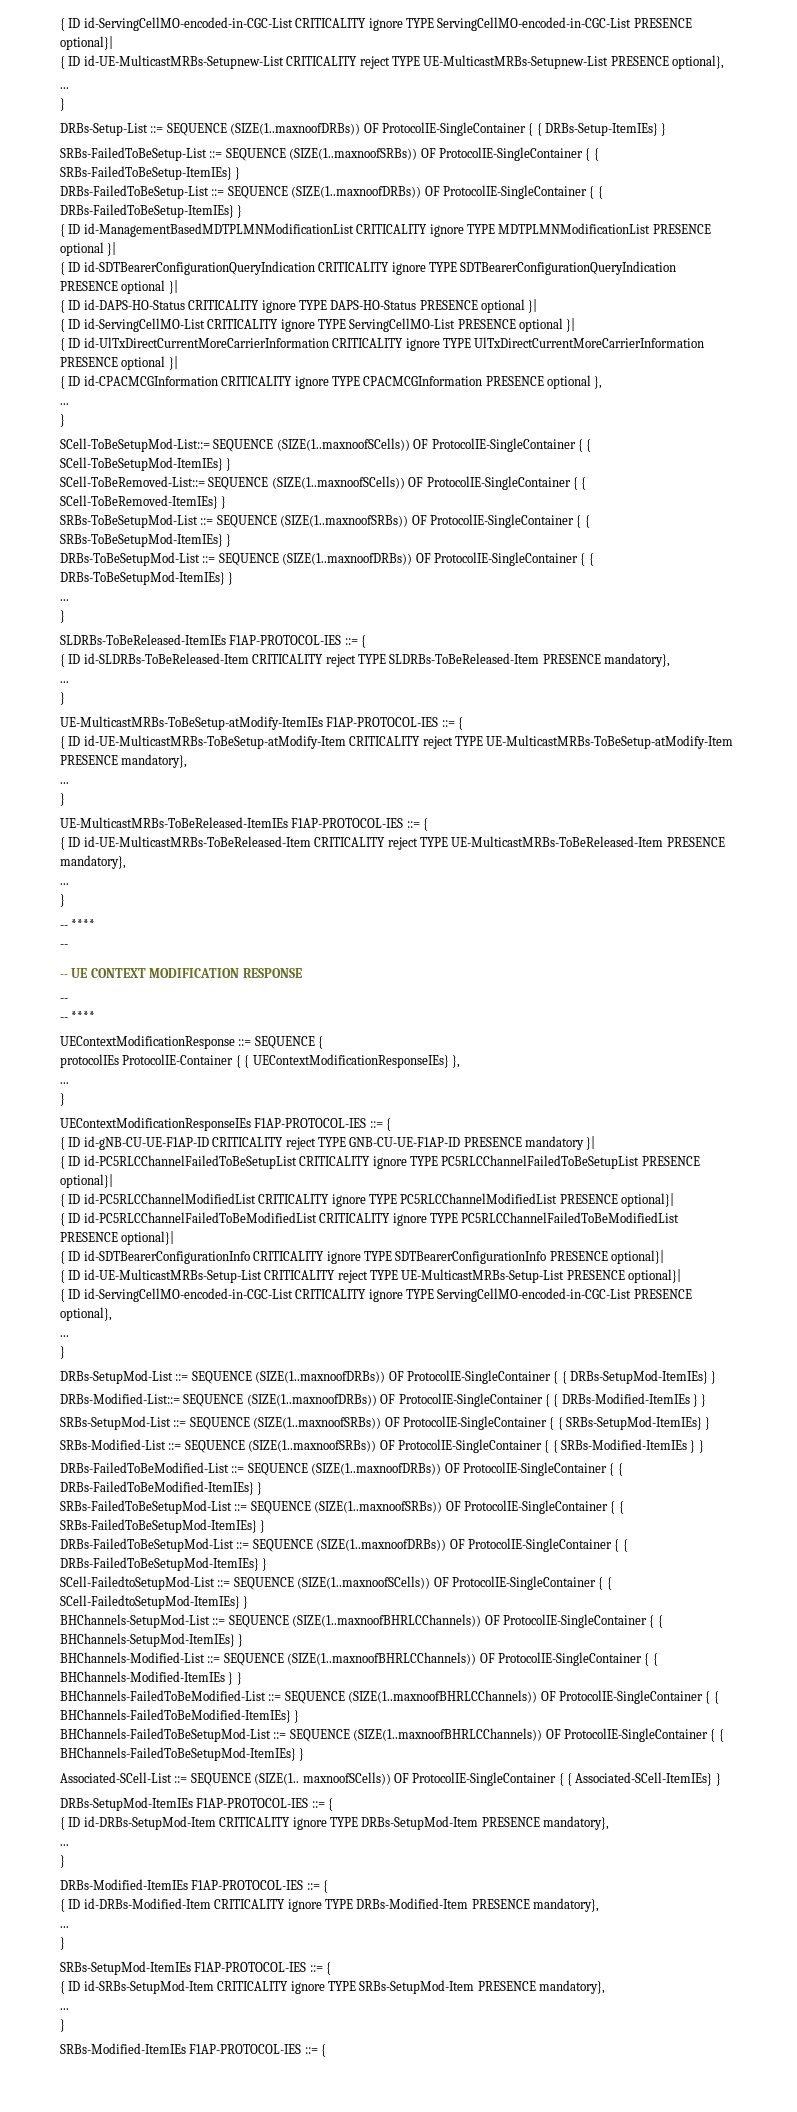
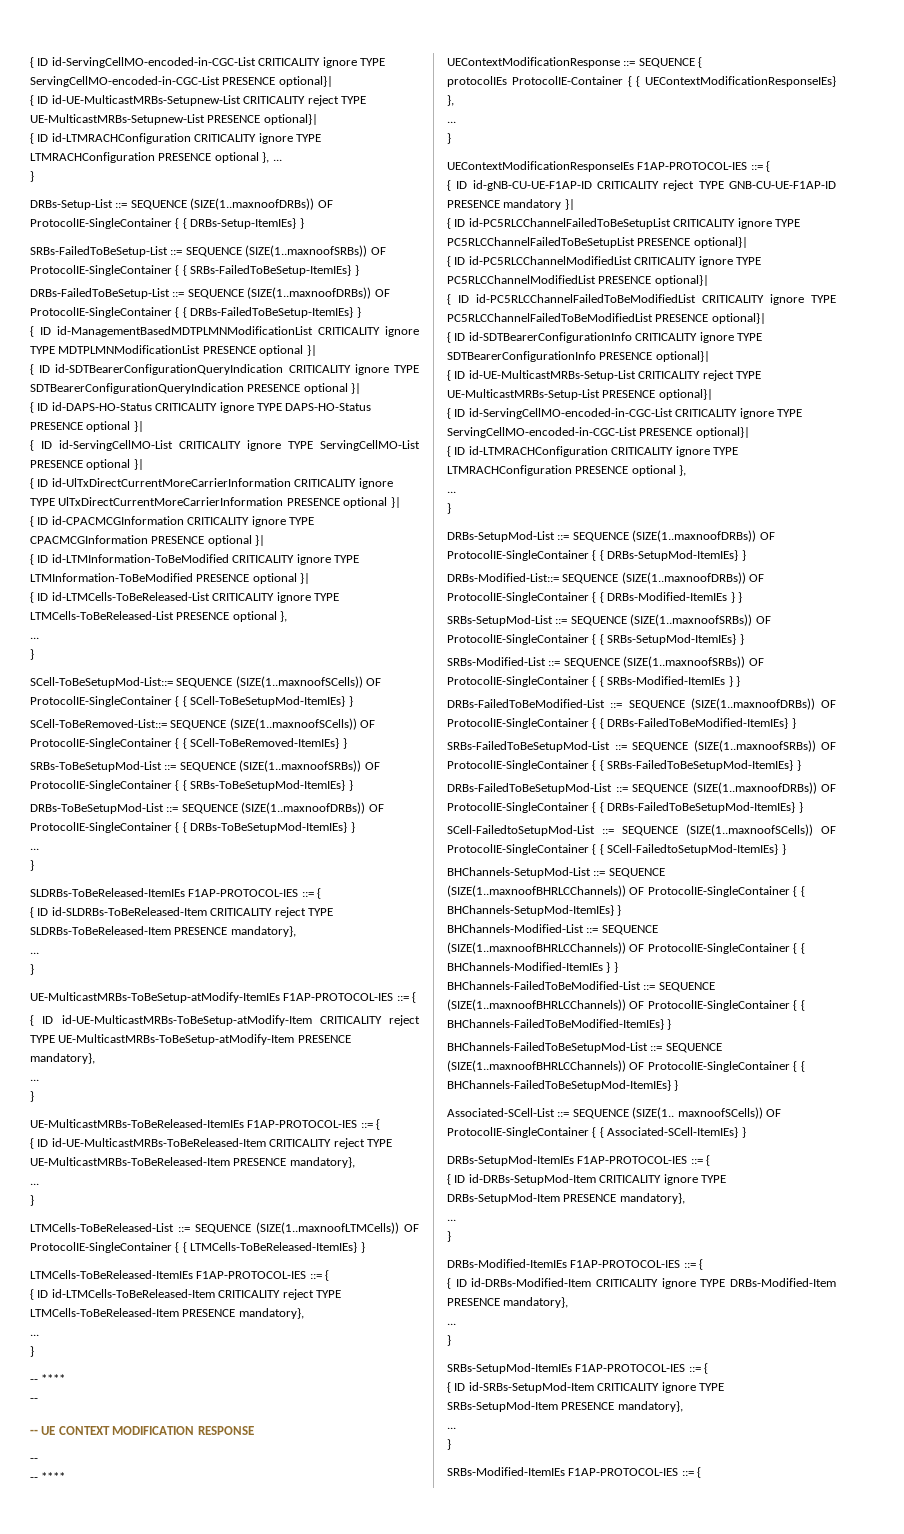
- { ID id-UE-MulticastMRBs-Setupnew-List CRITICALITY reject TYPE UE-MulticastMRBs-Setupnew-List PRESENCE optional},
- ...
+ { ID id-UE-MulticastMRBs-Setupnew-List CRITICALITY reject TYPE UE-MulticastMRBs-Setupnew-List PRESENCE optional}|
+ { ID id-LTMRACHConfiguration CRITICALITY ignore TYPE LTMRACHConfiguration PRESENCE optional }, ...
- { ID id-CPACMCGInformation CRITICALITY ignore TYPE CPACMCGInformation PRESENCE optional },
+ { ID id-CPACMCGInformation CRITICALITY ignore TYPE CPACMCGInformation PRESENCE optional }|
+ { ID id-LTMInformation-ToBeModified CRITICALITY ignore TYPE LTMInformation-ToBeModified PRESENCE optional }|
+ { ID id-LTMCells-ToBeReleased-List CRITICALITY ignore TYPE LTMCells-ToBeReleased-List PRESENCE optional },
+ LTMCells-ToBeReleased-List ::= SEQUENCE (SIZE(1..maxnoofLTMCells)) OF ProtocolIE-SingleContainer { { LTMCells-ToBeReleased-ItemIEs} }
+ LTMCells-ToBeReleased-ItemIEs F1AP-PROTOCOL-IES ::= {
+ { ID id-LTMCells-ToBeReleased-Item CRITICALITY reject TYPE LTMCells-ToBeReleased-Item PRESENCE mandatory},
+ ...
+ }
  { ID id-UE-MulticastMRBs-Setup-List CRITICALITY reject TYPE UE-MulticastMRBs-Setup-List PRESENCE optional}|
- { ID id-ServingCellMO-encoded-in-CGC-List CRITICALITY ignore TYPE ServingCellMO-encoded-in-CGC-List PRESENCE optional},
+ { ID id-ServingCellMO-encoded-in-CGC-List CRITICALITY ignore TYPE ServingCellMO-encoded-in-CGC-List PRESENCE optional}|
+ { ID id-LTMRACHConfiguration CRITICALITY ignore TYPE LTMRACHConfiguration PRESENCE optional },

